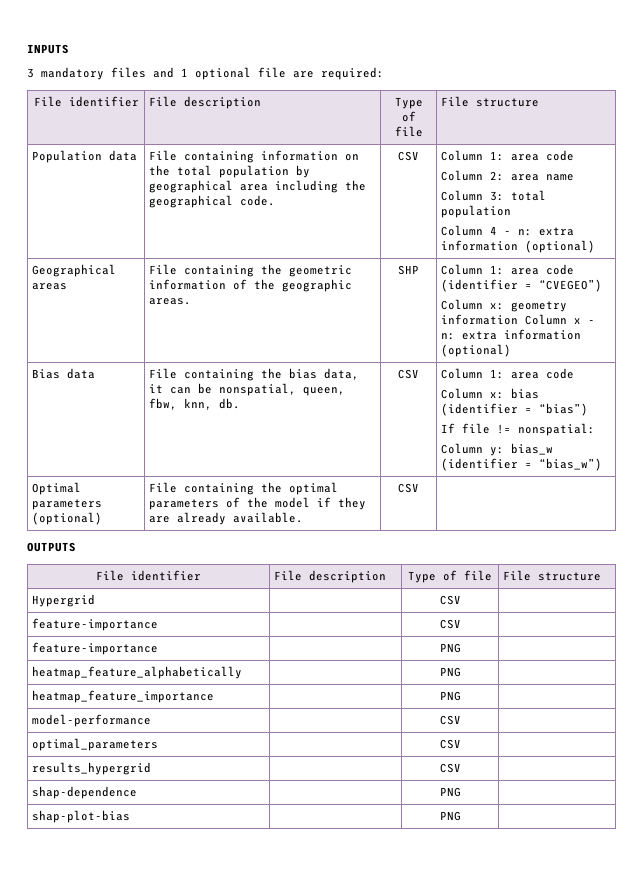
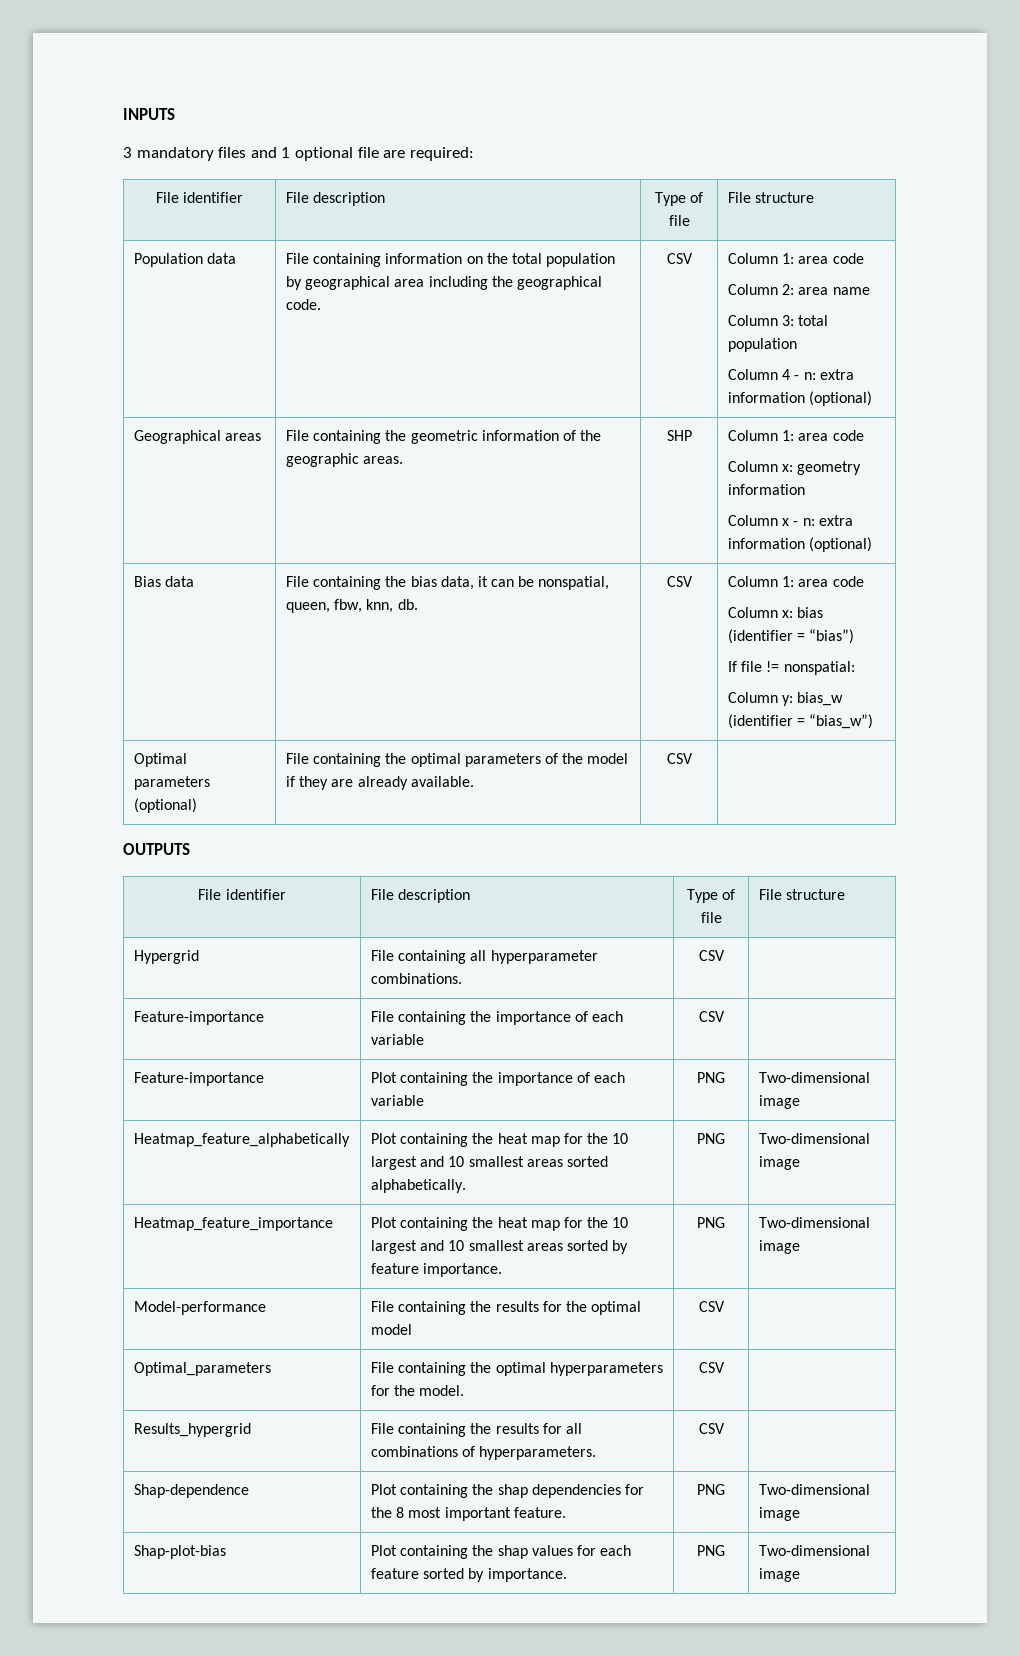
- Geographical areas | File containing the geometric information of the geographic areas. | SHP | Column 1: area code (identifier = “CVEGEO”)
- Column x: geometry information Column x - n: extra information (optional)
+ Geographical areas | File containing the geometric information of the geographic areas. | SHP | Column 1: area code
+ Column x: geometry information
+ Column x - n: extra information (optional)
- Hypergrid | | CSV |
- feature-importance | | CSV |
- feature-importance | | PNG |
- heatmap_feature_alphabetically | | PNG |
- heatmap_feature_importance | | PNG |
- model-performance | | CSV |
- optimal_parameters | | CSV |
- results_hypergrid | | CSV |
- shap-dependence | | PNG |
- shap-plot-bias | | PNG |
+ Hypergrid | File containing all hyperparameter combinations. | CSV |
+ Feature-importance | File containing the importance of each variable | CSV |
+ Feature-importance | Plot containing the importance of each variable | PNG | Two-dimensional image
+ Heatmap_feature_alphabetically | Plot containing the heat map for the 10 largest and 10 smallest areas sorted alphabetically. | PNG | Two-dimensional image
+ Heatmap_feature_importance | Plot containing the heat map for the 10 largest and 10 smallest areas sorted by feature importance. | PNG | Two-dimensional image
+ Model-performance | File containing the results for the optimal model | CSV |
+ Optimal_parameters | File containing the optimal hyperparameters for the model. | CSV |
+ Results_hypergrid | File containing the results for all combinations of hyperparameters. | CSV |
+ Shap-dependence | Plot containing the shap dependencies for the 8 most important feature. | PNG | Two-dimensional image
+ Shap-plot-bias | Plot containing the shap values for each feature sorted by importance. | PNG | Two-dimensional image

